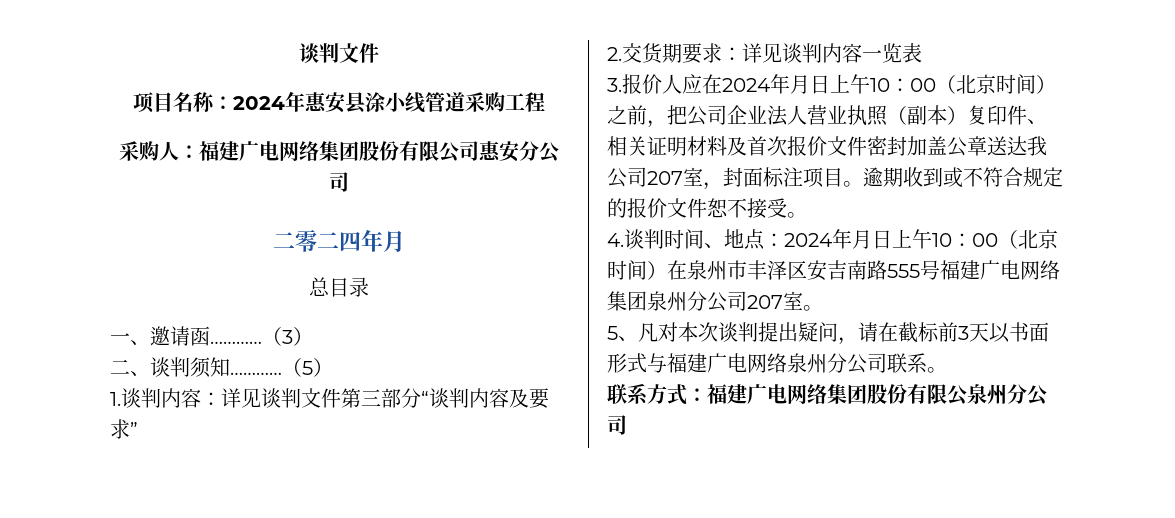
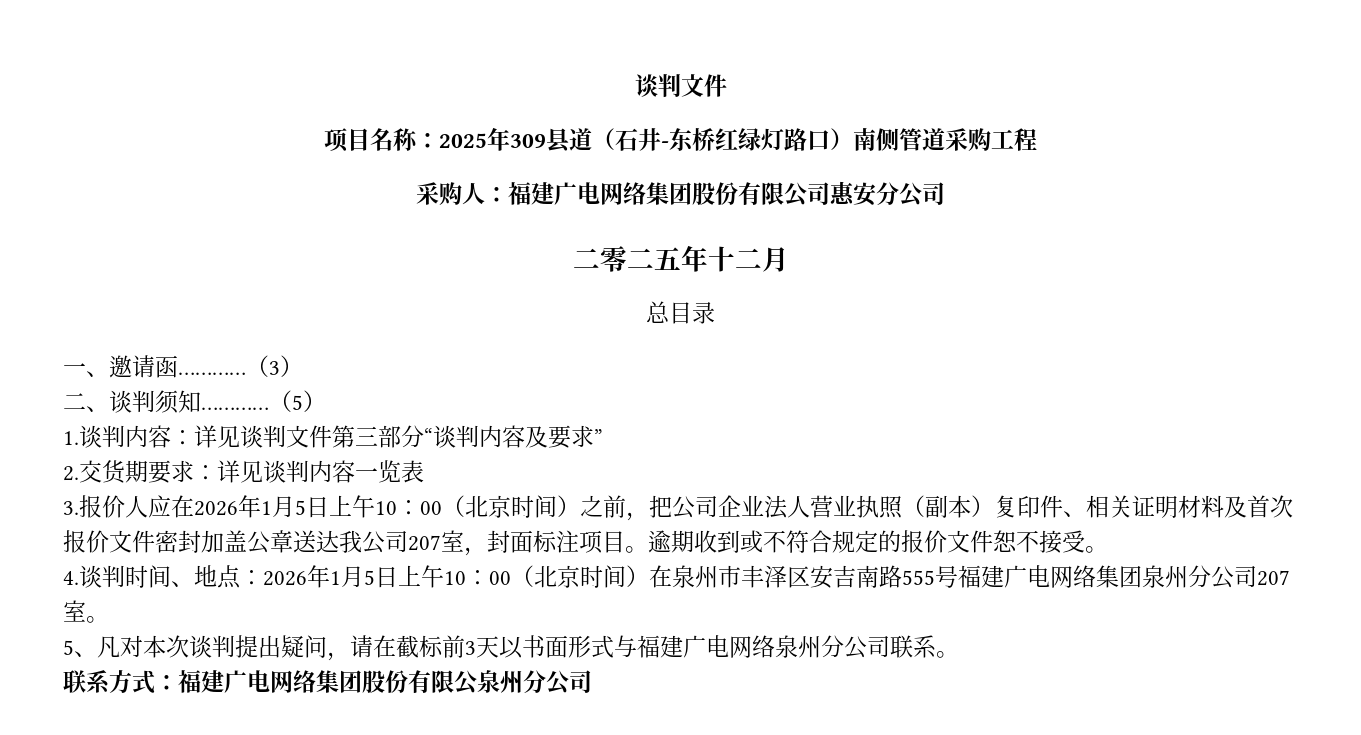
- 项目名称：2024年惠安县涂小线管道采购工程
+ 项目名称：2025年309县道（石井-东桥红绿灯路口）南侧管道采购工程
- 二零二四年月
+ 二零二五年十二月
- 3.报价人应在2024年月日上午10：00（北京时间）之前，把公司企业法人营业执照（副本）复印件、相关证明材料及首次报价文件密封加盖公章送达我公司207室，封面标注项目。
+ 3.报价人应在2026年1月5日上午10：00（北京时间）之前，把公司企业法人营业执照（副本）复印件、相关证明材料及首次报价文件密封加盖公章送达我公司207室，封面标注项目。
- 4.谈判时间、地点：2024年月日上午10：00（北京时间）在泉州市丰泽区安吉南路555号福建广电网络集团泉州分公司207室。
+ 4.谈判时间、地点：2026年1月5日上午10：00（北京时间）在泉州市丰泽区安吉南路555号福建广电网络集团泉州分公司207室。

